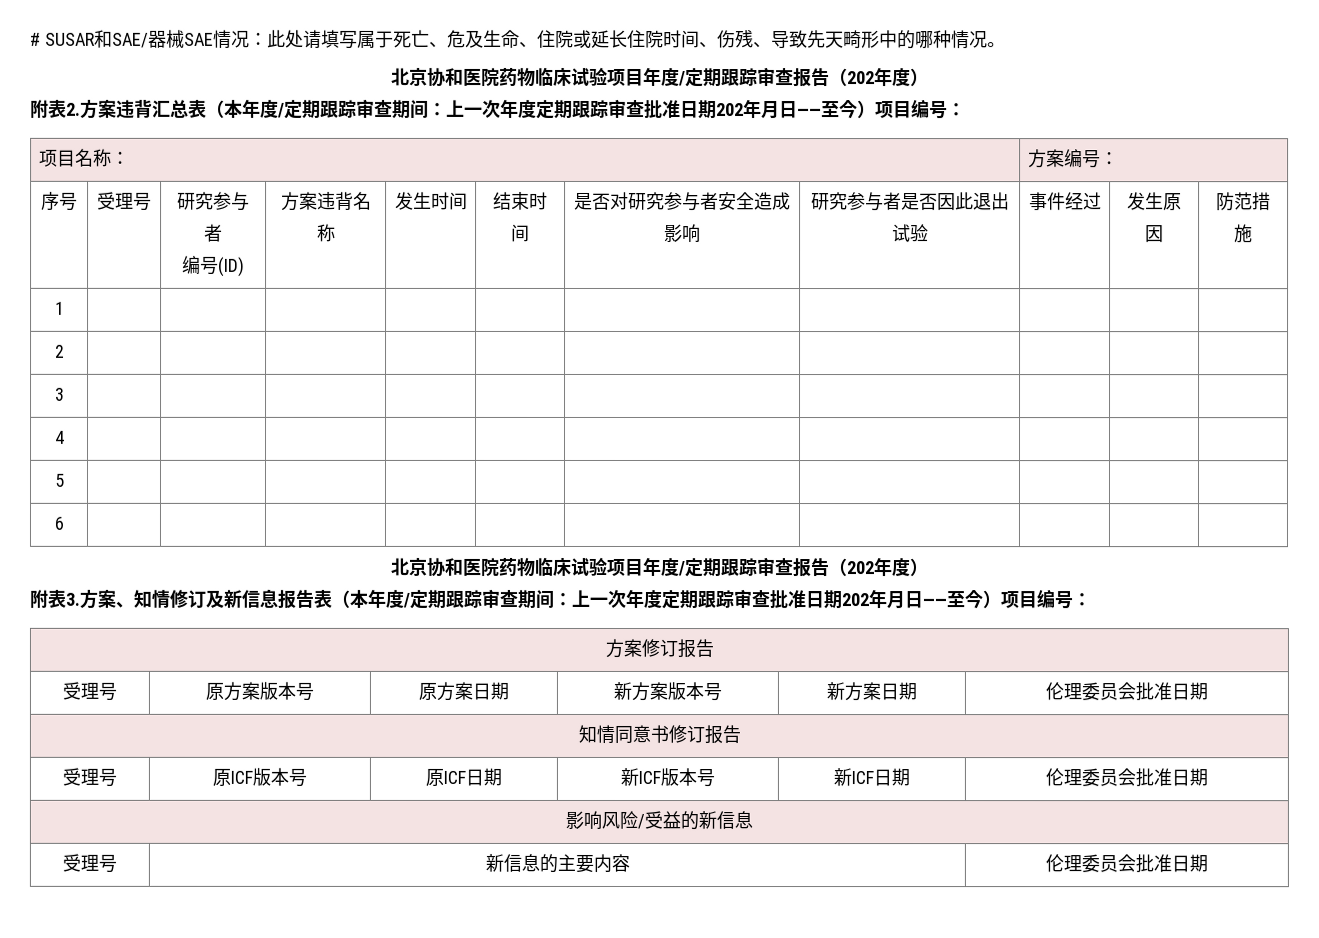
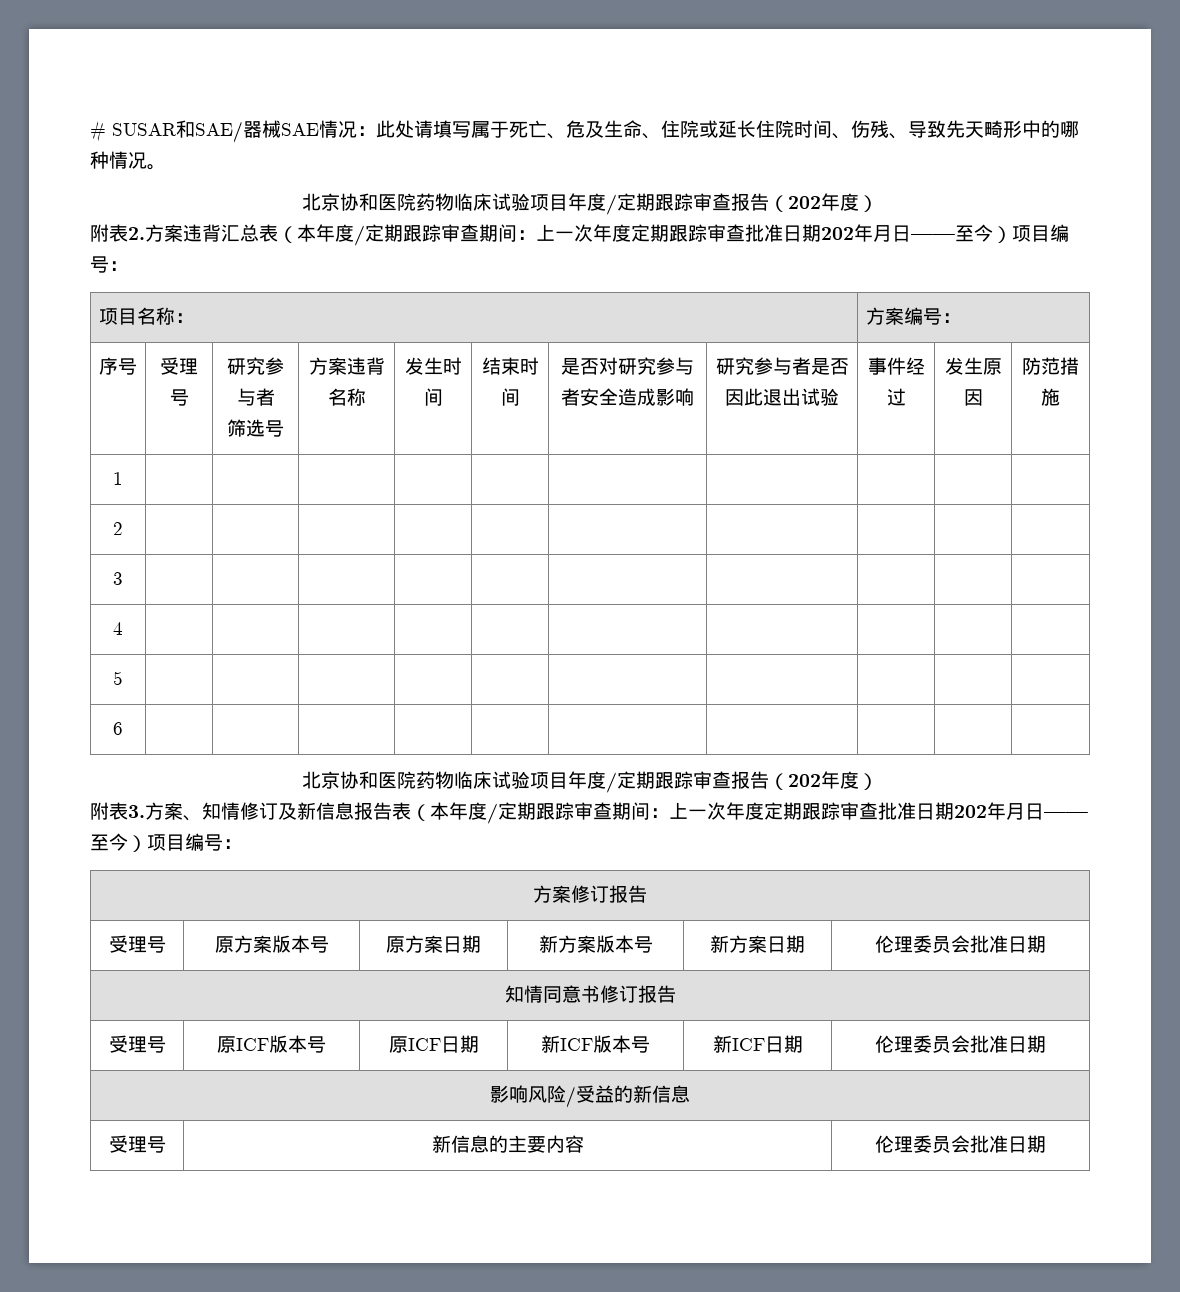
  序号 | 受理号 | 研究参与者
- 编号(ID) | 方案违背名称 | 发生时间 | 结束时间 | 是否对研究参与者安全造成影响 | 研究参与者是否因此退出试验 | 事件经过 | 发生原因 | 防范措施
+ 筛选号 | 方案违背名称 | 发生时间 | 结束时间 | 是否对研究参与者安全造成影响 | 研究参与者是否因此退出试验 | 事件经过 | 发生原因 | 防范措施

